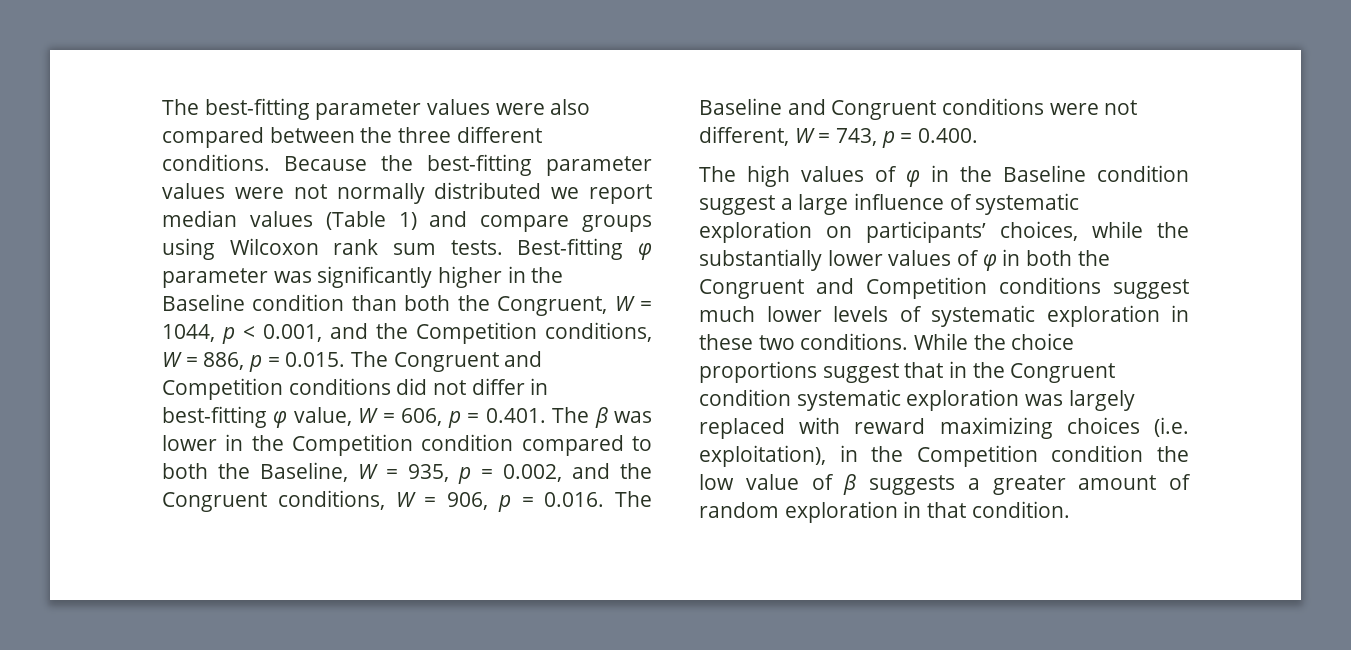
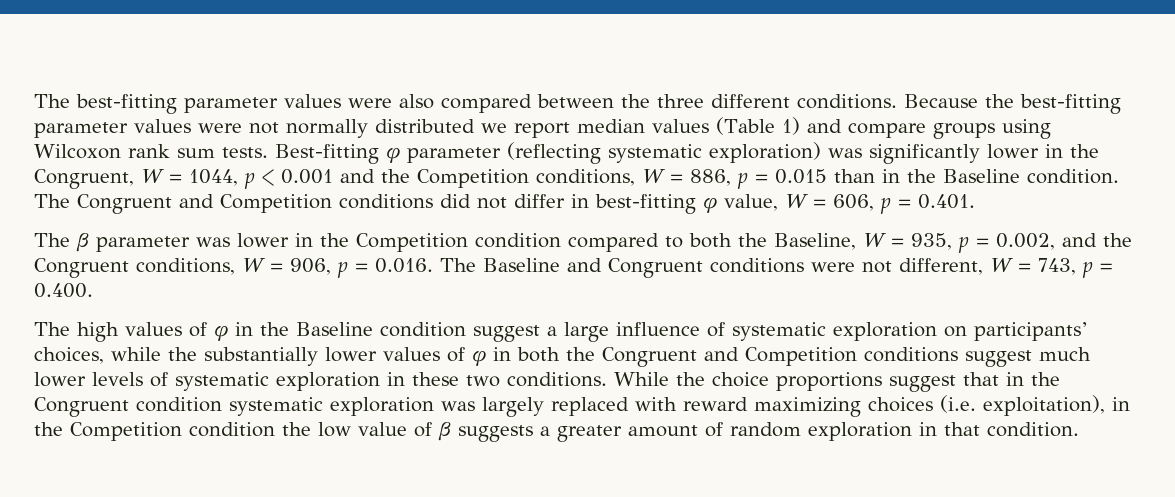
- Best-fitting φ parameter was significantly higher in the Baseline condition than both the Congruent, W = 1044, p < 0.001, and the Competition conditions, W = 886, p = 0.015. The Congruent and Competition conditions did not differ in best-fitting φ value, W = 606, p = 0.401. The β was lower in the Competition condition compared to both the Baseline, W = 935, p = 0.002, and the Congruent conditions, W = 906, p = 0.016. The Baseline and Congruent conditions were not different, W = 743, p = 0.400.
+ Best-fitting φ parameter (reflecting systematic exploration) was significantly lower in the Congruent, W = 1044, p < 0.001 and the Competition conditions, W = 886, p = 0.015 than in the Baseline condition. The Congruent and Competition conditions did not differ in best-fitting φ value, W = 606, p = 0.401.
+ The β parameter was lower in the Competition condition compared to both the Baseline, W = 935, p = 0.002, and the Congruent conditions, W = 906, p = 0.016. The Baseline and Congruent conditions were not different, W = 743, p = 0.400.

